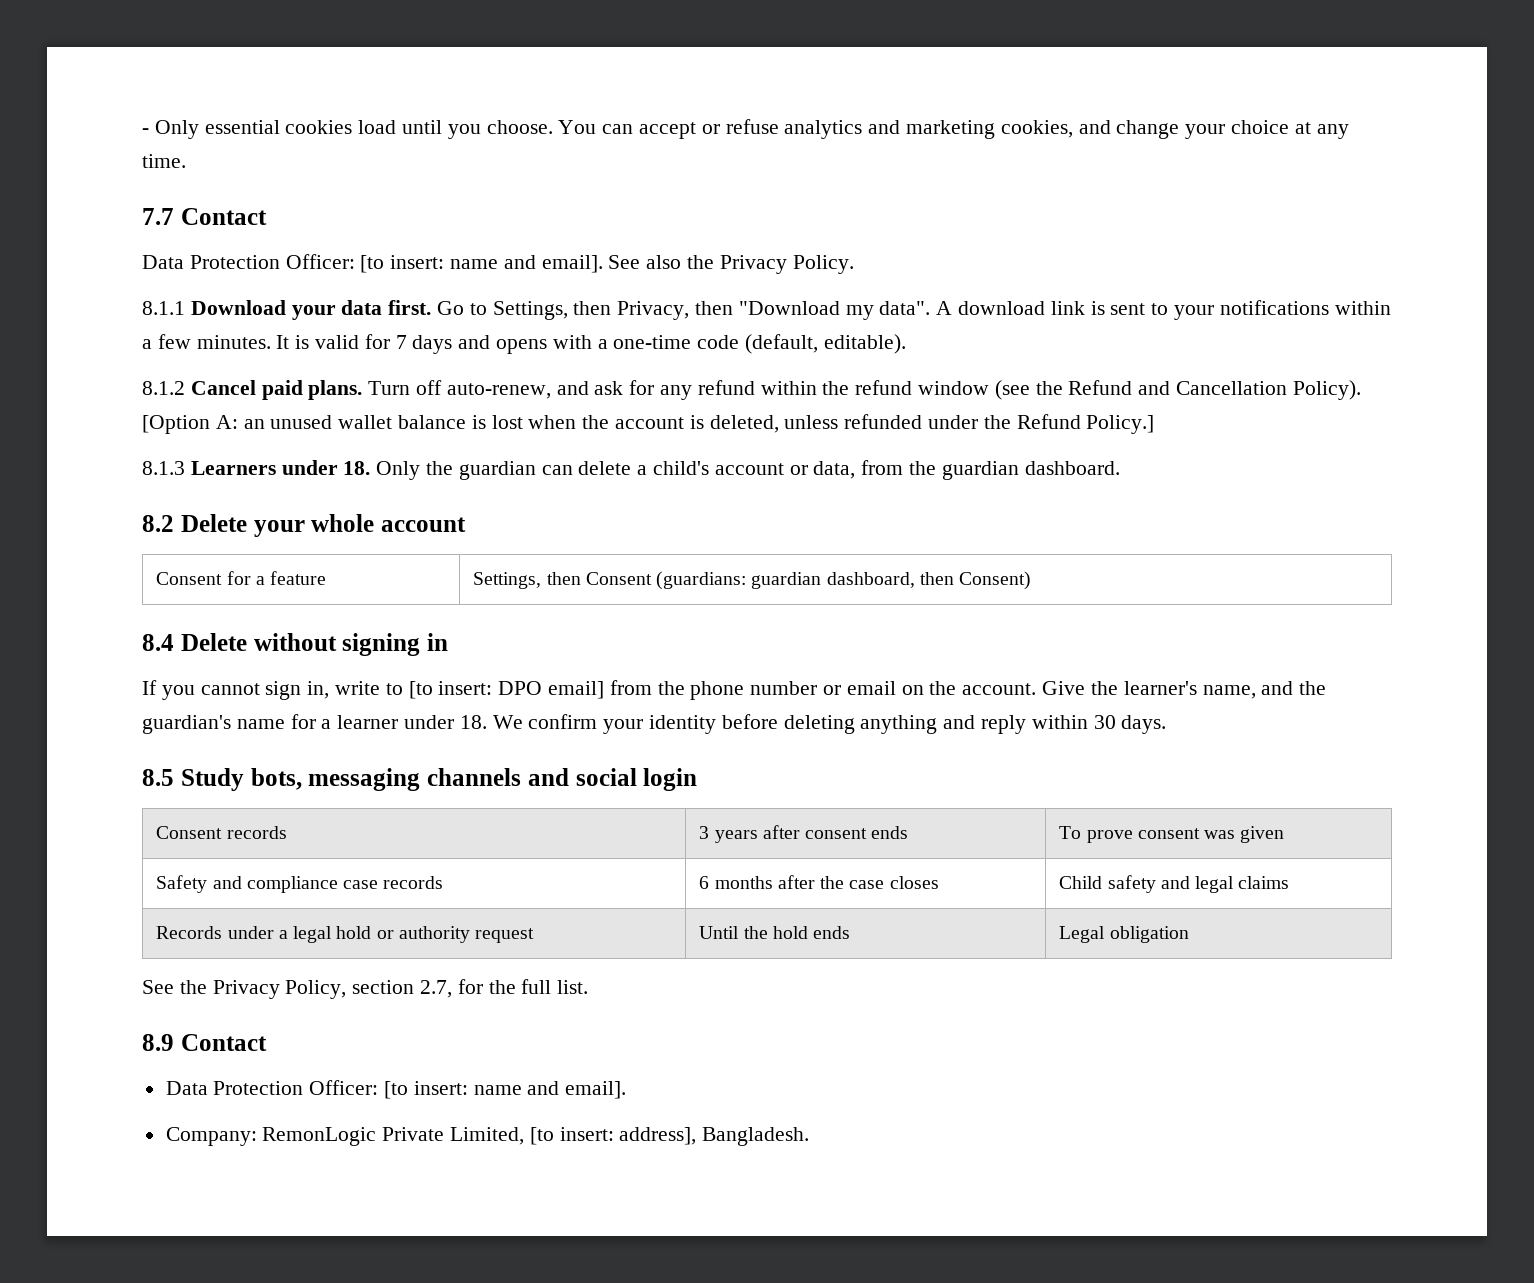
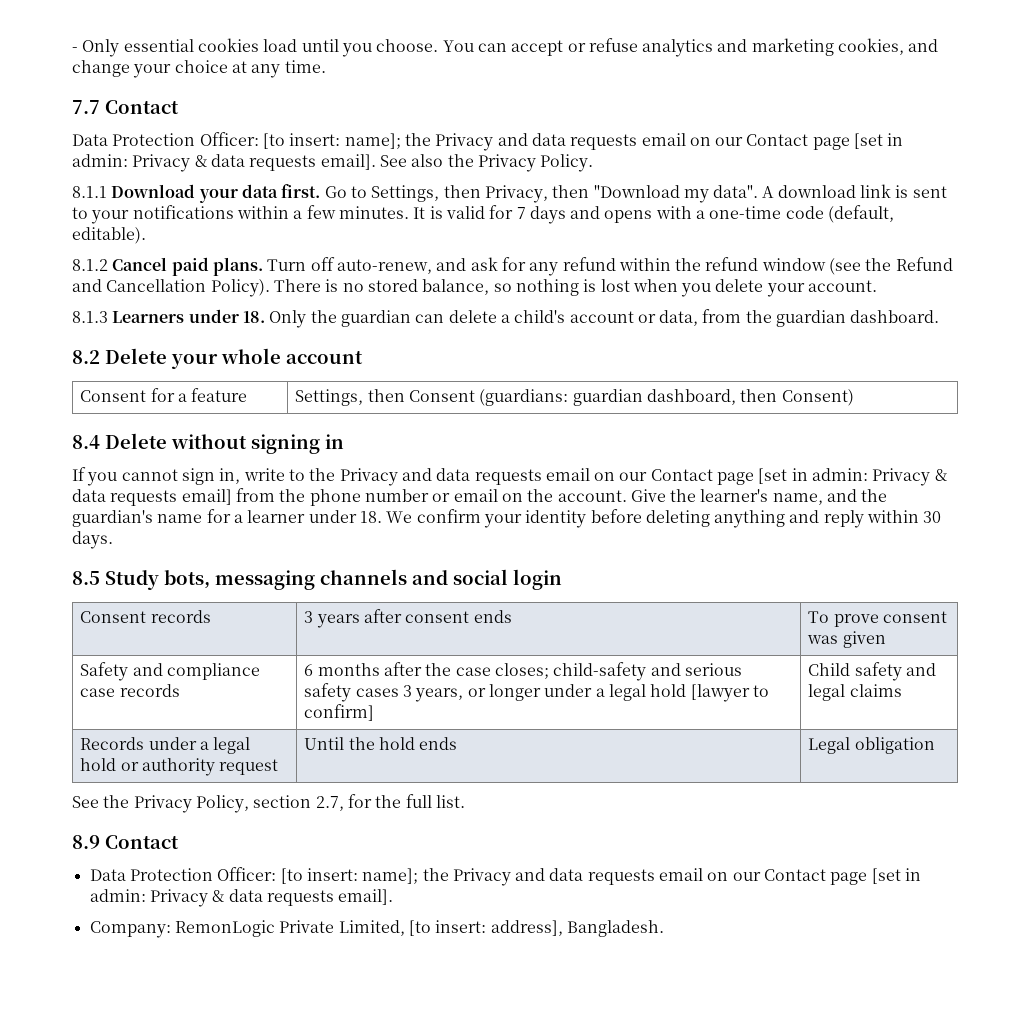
  7.7 Contact
- Data Protection Officer: [to insert: name and email].
+ Data Protection Officer: [to insert: name]; the Privacy and data requests email on our Contact page [set in admin: Privacy & data requests email].
- [Option A: an unused wallet balance is lost when the account is deleted, unless refunded under the Refund Policy.]
+ There is no stored balance, so nothing is lost when you delete your account.
- If you cannot sign in, write to [to insert: DPO email] from the phone number or email on the account.
+ If you cannot sign in, write to the Privacy and data requests email on our Contact page [set in admin: Privacy & data requests email] from the phone number or email on the account.
- Safety and compliance case records | 6 months after the case closes | Child safety and legal claims
+ Safety and compliance case records | 6 months after the case closes; child-safety and serious safety cases 3 years, or longer under a legal hold [lawyer to confirm] | Child safety and legal claims
  8.9 Contact
- Data Protection Officer: [to insert: name and email].
+ Data Protection Officer: [to insert: name]; the Privacy and data requests email on our Contact page [set in admin: Privacy & data requests email].

